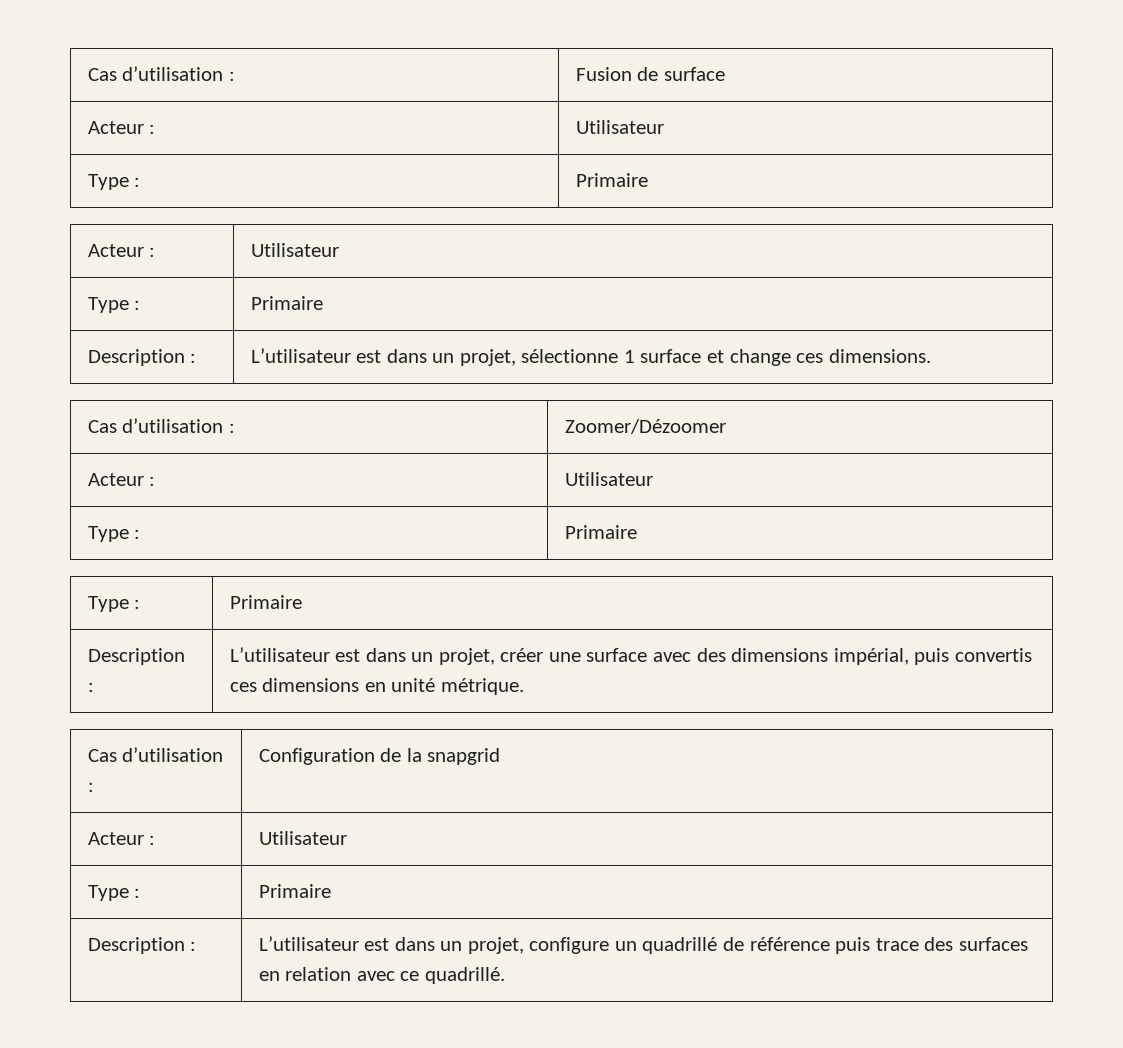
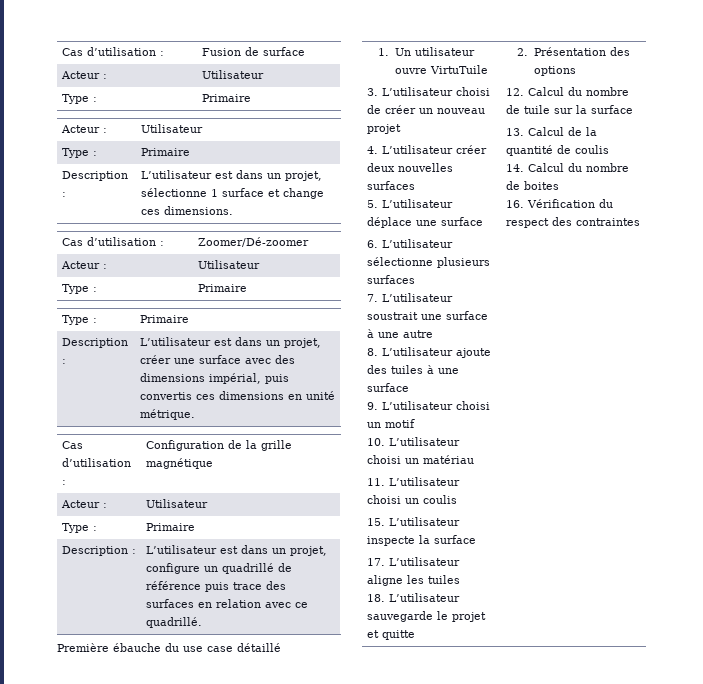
- Cas d’utilisation : | Zoomer/Dézoomer
+ Cas d’utilisation : | Zoomer/Dé-zoomer
- Cas d’utilisation : | Configuration de la snapgrid
+ Cas d’utilisation : | Configuration de la grille magnétique
+ Première ébauche du use case détaillé
+ 1. Un utilisateur ouvre VirtuTuile
+ 3. L’utilisateur choisi de créer un nouveau projet
+ 4. L’utilisateur créer deux nouvelles surfaces
+ 5. L’utilisateur déplace une surface
+ 6. L’utilisateur sélectionne plusieurs surfaces
+ 7. L’utilisateur soustrait une surface à une autre
+ 8. L’utilisateur ajoute des tuiles à une surface
+ 9. L’utilisateur choisi un motif
+ 10. L’utilisateur choisi un matériau
+ 11. L’utilisateur choisi un coulis
+ 15. L’utilisateur inspecte la surface
+ 17. L’utilisateur aligne les tuiles
+ 18. L’utilisateur sauvegarde le projet et quitte | 2. Présentation des options
+ 12. Calcul du nombre de tuile sur la surface
+ 13. Calcul de la quantité de coulis
+ 14. Calcul du nombre de boites
+ 16. Vérification du respect des contraintes

